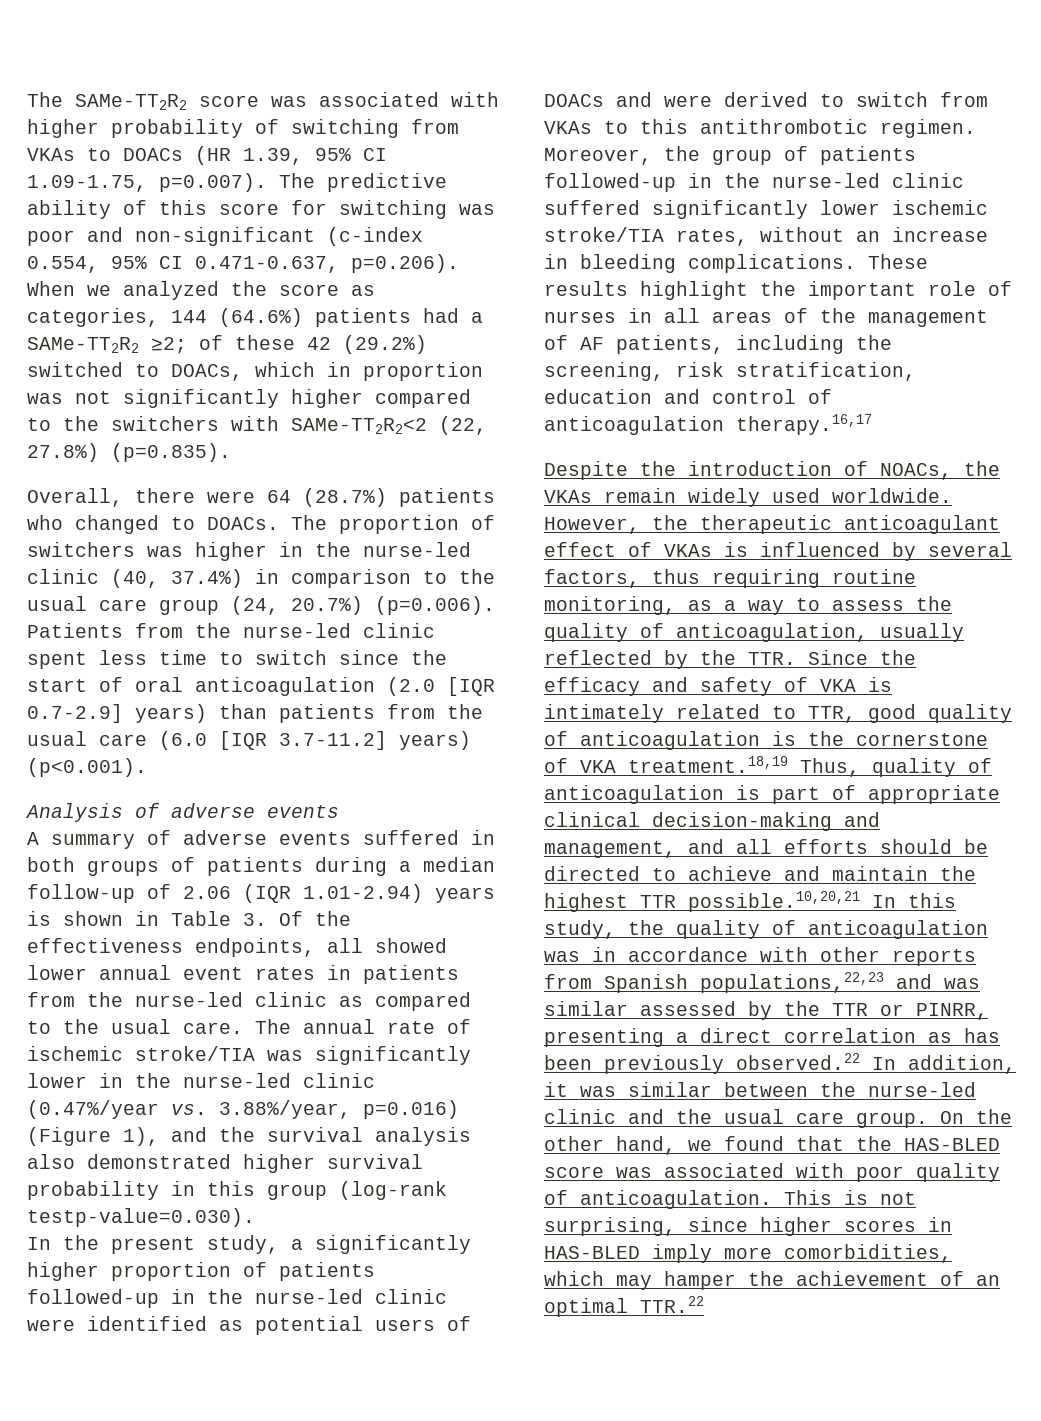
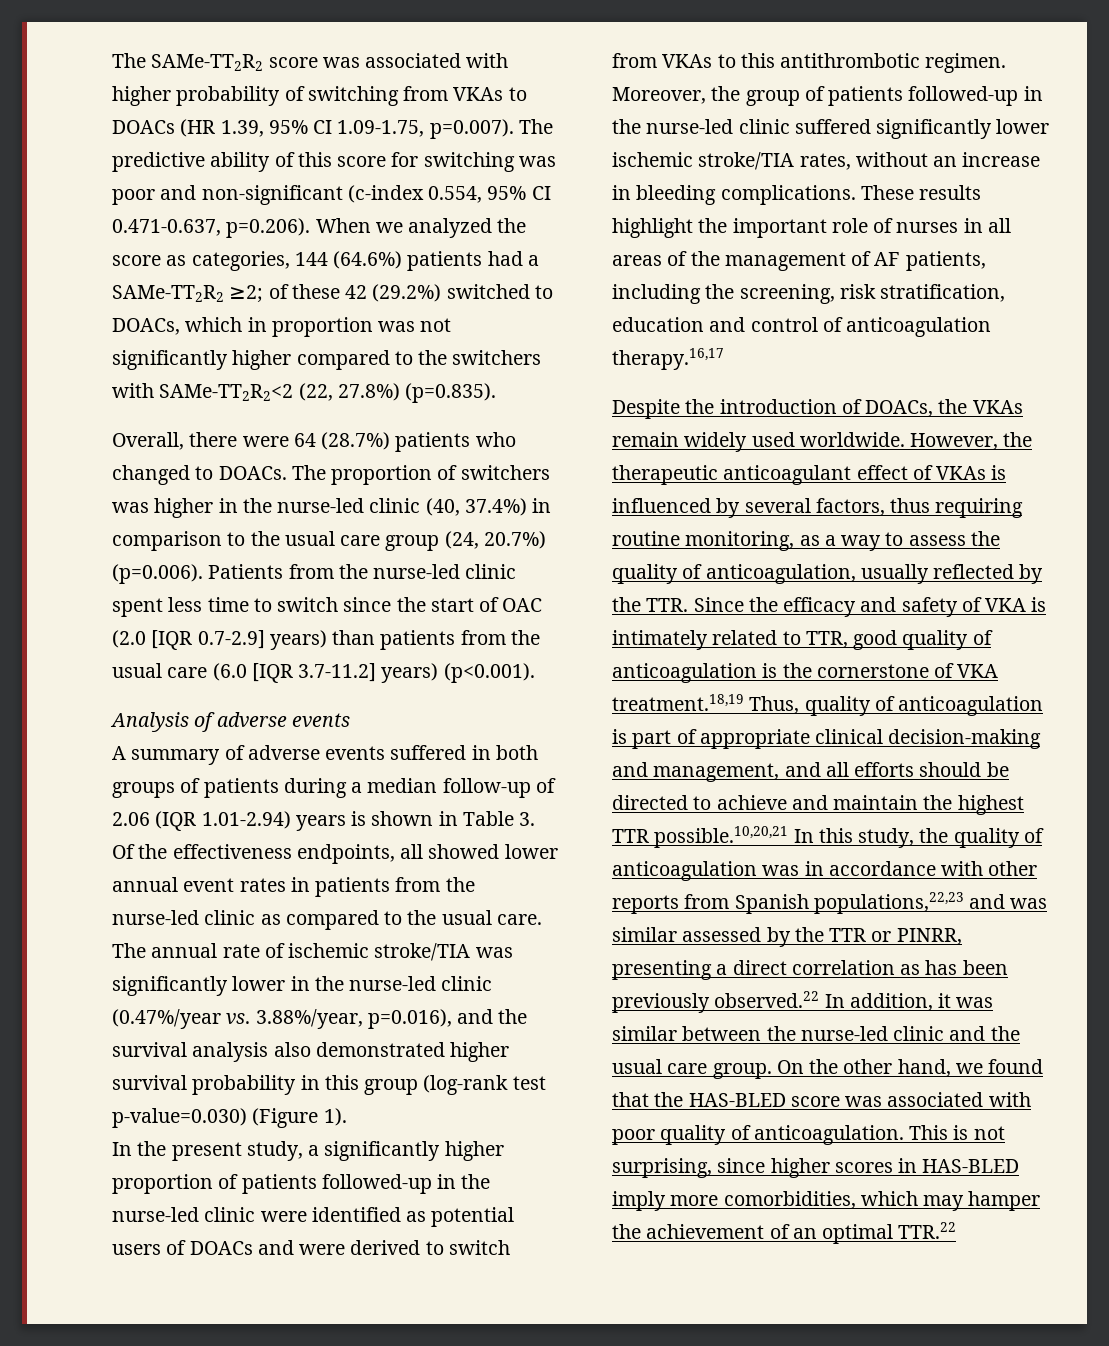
- The proportion of switchers was higher in the nurse-led clinic (40, 37.4%) in comparison to the usual care group (24, 20.7%) (p=0.006). Patients from the nurse-led clinic spent less time to switch since the start of oral anticoagulation (2.0 [IQR 0.7-2.9] years) than patients from the usual care (6.0 [IQR 3.7-11.2] years) (p<0.001).
+ The proportion of switchers was higher in the nurse-led clinic (40, 37.4%) in comparison to the usual care group (24, 20.7%) (p=0.006). Patients from the nurse-led clinic spent less time to switch since the start of OAC (2.0 [IQR 0.7-2.9] years) than patients from the usual care (6.0 [IQR 3.7-11.2] years) (p<0.001).
- The annual rate of ischemic stroke/TIA was significantly lower in the nurse-led clinic (0.47%/year vs. 3.88%/year, p=0.016) (Figure 1), and the survival analysis also demonstrated higher survival probability in this group (log-rank testp-value=0.030).
+ The annual rate of ischemic stroke/TIA was significantly lower in the nurse-led clinic (0.47%/year vs. 3.88%/year, p=0.016), and the survival analysis also demonstrated higher survival probability in this group (log-rank test p-value=0.030) (Figure 1).
- Despite the introduction of NOACs, the VKAs remain widely used worldwide.
+ Despite the introduction of DOACs, the VKAs remain widely used worldwide.

